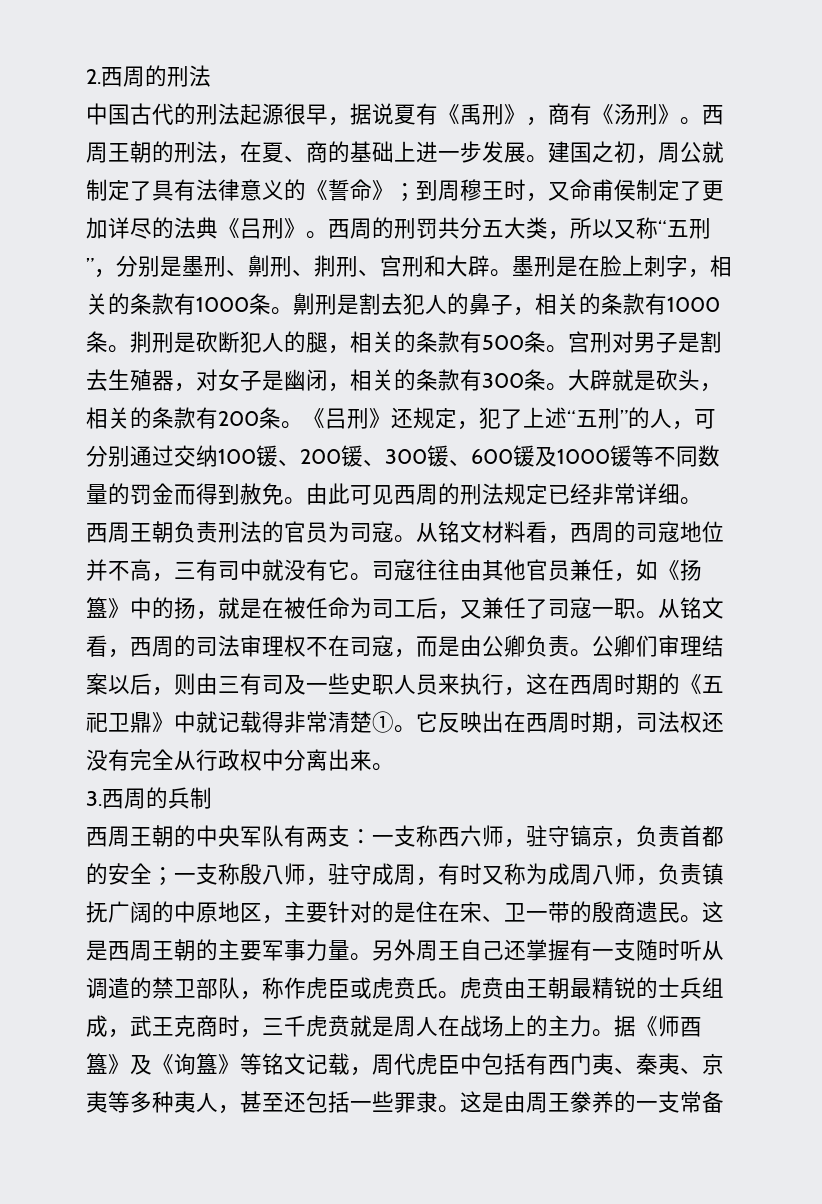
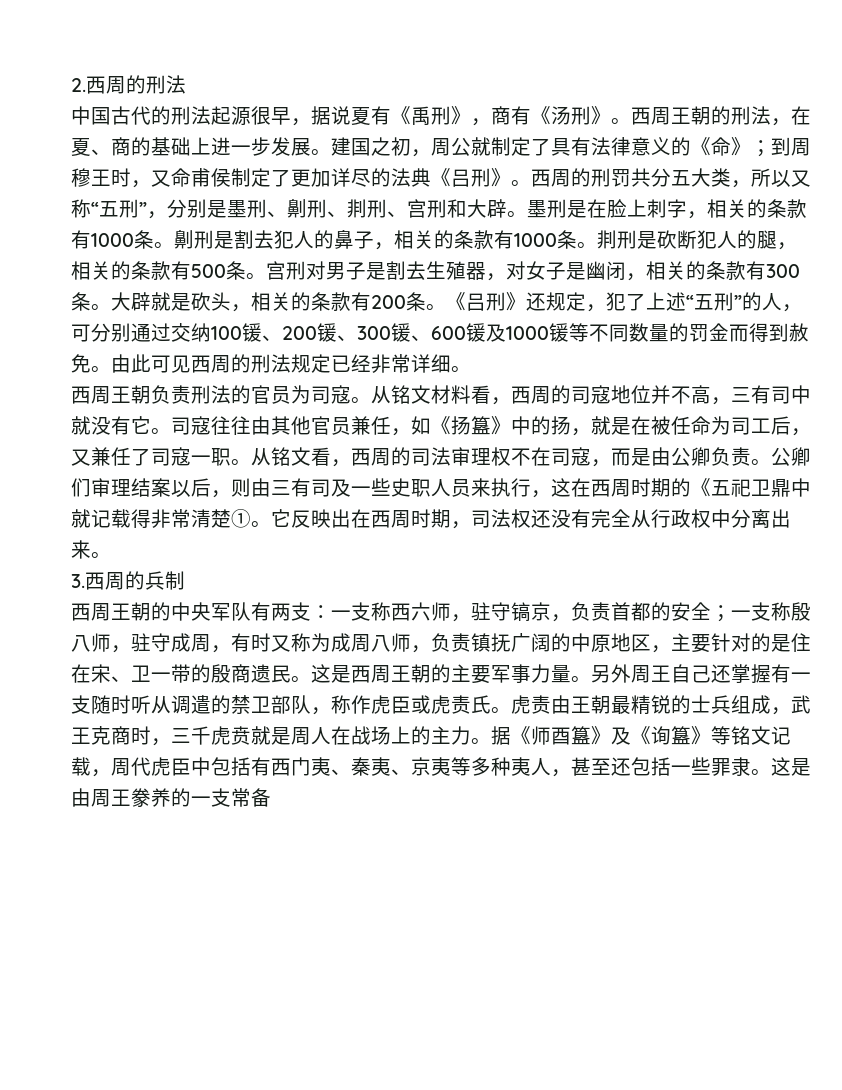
- 建国之初，周公就制定了具有法律意义的《誓命》；到周穆王时，又命甫侯制定了更加详尽的法典《吕刑》。
+ 建国之初，周公就制定了具有法律意义的《命》；到周穆王时，又命甫侯制定了更加详尽的法典《吕刑》。
- 公卿们审理结案以后，则由三有司及一些史职人员来执行，这在西周时期的《五祀卫鼎》中就记载得非常清楚①。
+ 公卿们审理结案以后，则由三有司及一些史职人员来执行，这在西周时期的《五祀卫鼎中就记载得非常清楚①。
- 另外周王自己还掌握有一支随时听从调遣的禁卫部队，称作虎臣或虎贲氏。虎贲由王朝最精锐的士兵组成，武王克商时，三千虎贲就是周人在战场上的主力。
+ 另外周王自己还掌握有一支随时听从调遣的禁卫部队，称作虎臣或虎责氏。虎责由王朝最精锐的士兵组成，武王克商时，三千虎贲就是周人在战场上的主力。

